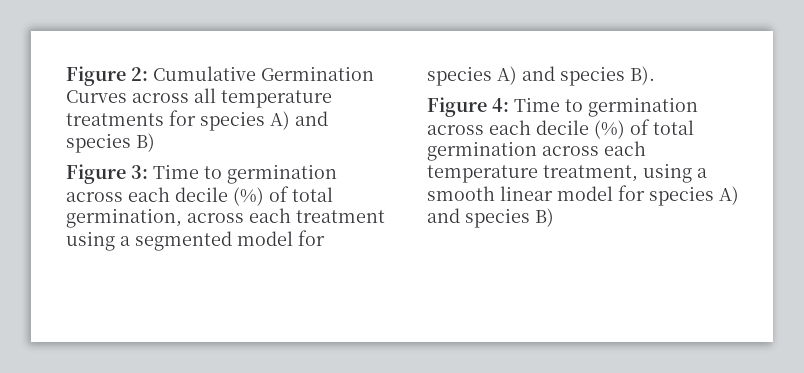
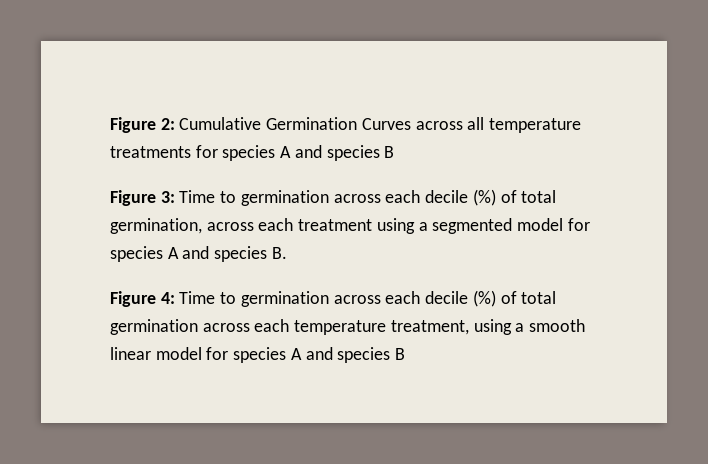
- Figure 2: Cumulative Germination Curves across all temperature treatments for species A) and species B)
+ Figure 2: Cumulative Germination Curves across all temperature treatments for species A and species B
- Figure 3: Time to germination across each decile (%) of total germination, across each treatment using a segmented model for species A) and species B).
+ Figure 3: Time to germination across each decile (%) of total germination, across each treatment using a segmented model for species A and species B.
- Figure 4: Time to germination across each decile (%) of total germination across each temperature treatment, using a smooth linear model for species A) and species B)
+ Figure 4: Time to germination across each decile (%) of total germination across each temperature treatment, using a smooth linear model for species A and species B

